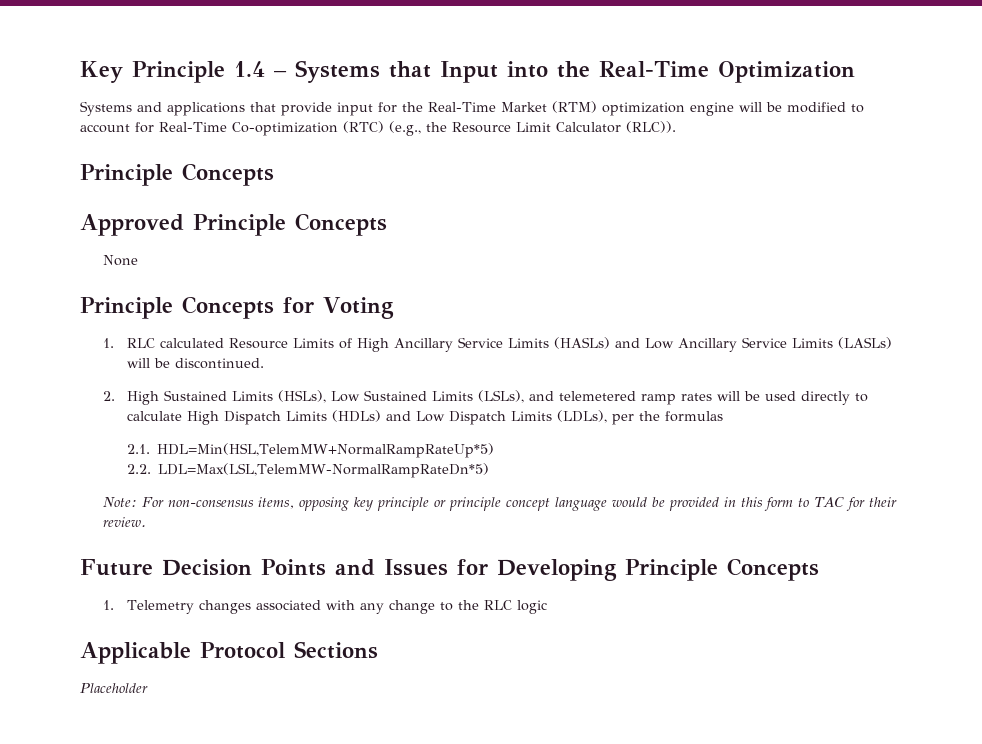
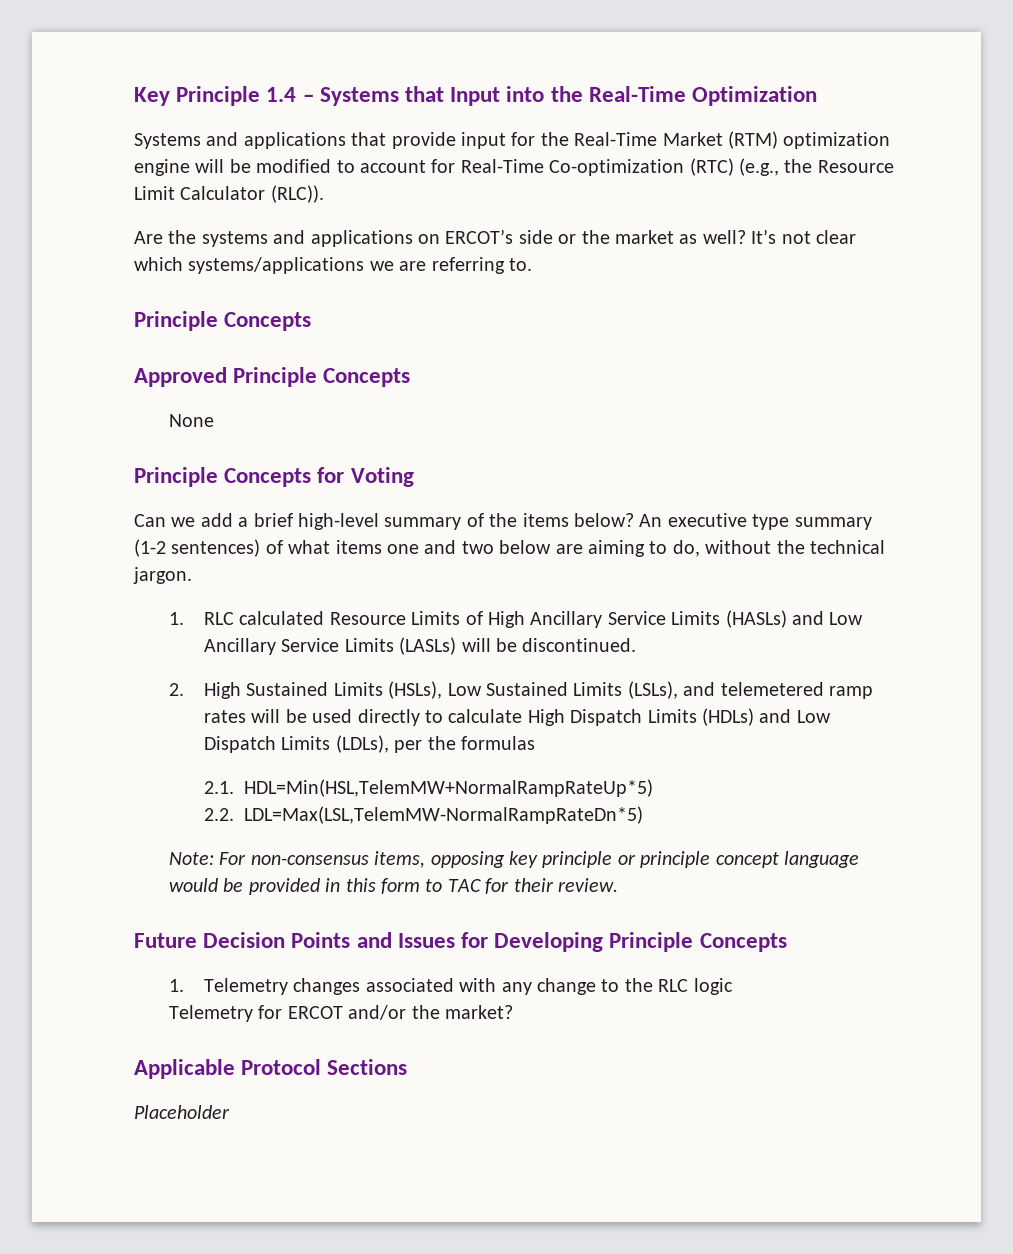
+ Are the systems and applications on ERCOT’s side or the market as well? It’s not clear which systems/applications we are referring to.
+ Can we add a brief high-level summary of the items below? An executive type summary (1-2 sentences) of what items one and two below are aiming to do, without the technical jargon.
+ Telemetry for ERCOT and/or the market?

